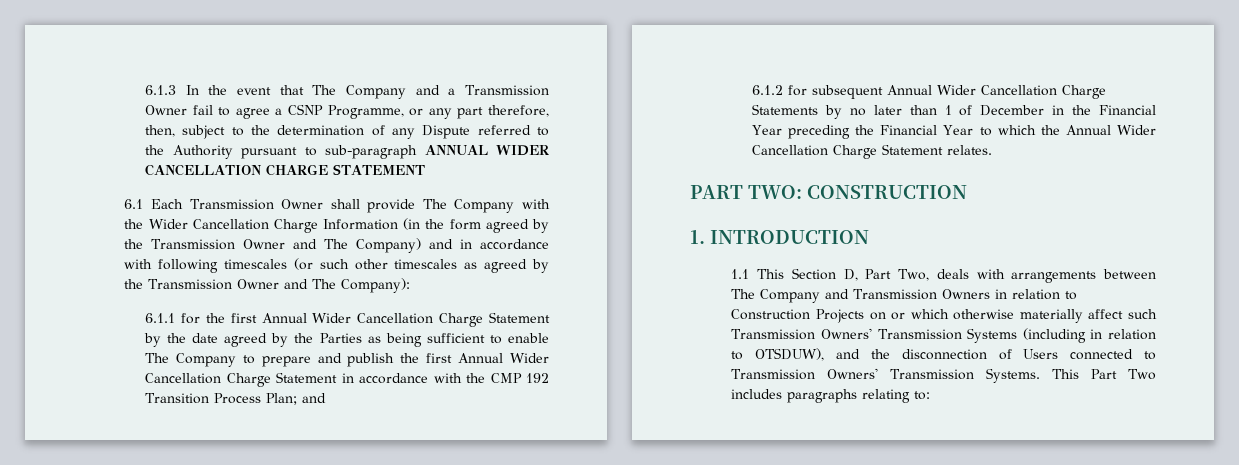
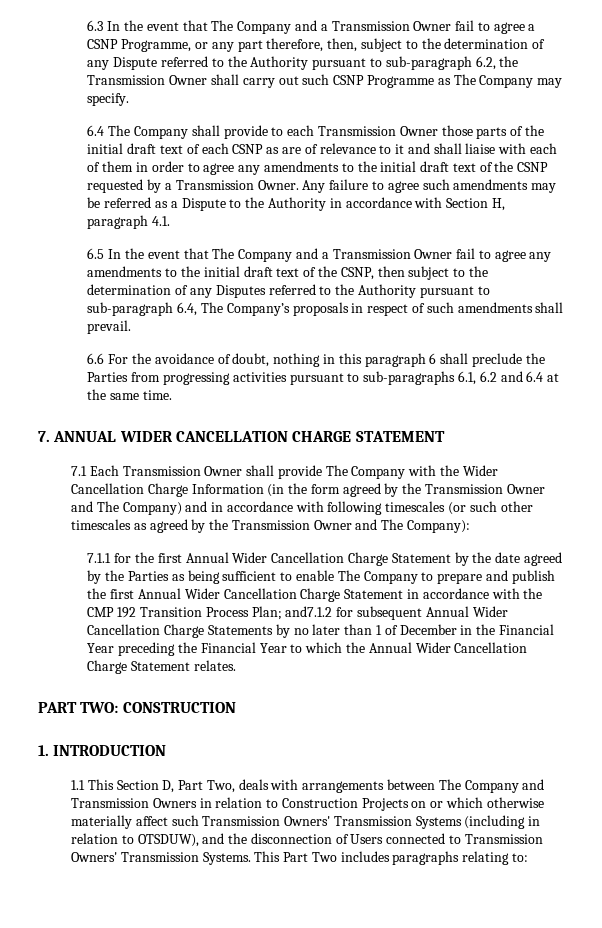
- 6.1.3 In the event that The Company and a Transmission Owner fail to agree a CSNP Programme, or any part therefore, then, subject to the determination of any Dispute referred to the Authority pursuant to sub-paragraph ANNUAL WIDER CANCELLATION CHARGE STATEMENT
+ 6.3 In the event that The Company and a Transmission Owner fail to agree a CSNP Programme, or any part therefore, then, subject to the determination of any Dispute referred to the Authority pursuant to sub-paragraph 6.2, the Transmission Owner shall carry out such CSNP Programme as The Company may specify.
+ 6.4 The Company shall provide to each Transmission Owner those parts of the initial draft text of each CSNP as are of relevance to it and shall liaise with each of them in order to agree any amendments to the initial draft text of the CSNP requested by a Transmission Owner. Any failure to agree such amendments may be referred as a Dispute to the Authority in accordance with Section H, paragraph 4.1.
+ 6.5 In the event that The Company and a Transmission Owner fail to agree any amendments to the initial draft text of the CSNP, then subject to the determination of any Disputes referred to the Authority pursuant to sub-paragraph 6.4, The Company’s proposals in respect of such amendments shall prevail.
+ 6.6 For the avoidance of doubt, nothing in this paragraph 6 shall preclude the Parties from progressing activities pursuant to sub-paragraphs 6.1, 6.2 and 6.4 at the same time.
+ 7. ANNUAL WIDER CANCELLATION CHARGE STATEMENT
- 6.1 Each Transmission Owner shall provide The Company with the Wider Cancellation Charge Information (in the form agreed by the Transmission Owner and The Company) and in accordance with following timescales (or such other timescales as agreed by the Transmission Owner and The Company):
+ 7.1 Each Transmission Owner shall provide The Company with the Wider Cancellation Charge Information (in the form agreed by the Transmission Owner and The Company) and in accordance with following timescales (or such other timescales as agreed by the Transmission Owner and The Company):
- 6.1.1 for the first Annual Wider Cancellation Charge Statement by the date agreed by the Parties as being sufficient to enable The Company to prepare and publish the first Annual Wider Cancellation Charge Statement in accordance with the CMP 192 Transition Process Plan; and
- 6.1.2 for subsequent Annual Wider Cancellation Charge Statements by no later than 1 of December in the Financial Year preceding the Financial Year to which the Annual Wider Cancellation Charge Statement relates.
+ 7.1.1 for the first Annual Wider Cancellation Charge Statement by the date agreed by the Parties as being sufficient to enable The Company to prepare and publish the first Annual Wider Cancellation Charge Statement in accordance with the CMP 192 Transition Process Plan; and7.1.2 for subsequent Annual Wider Cancellation Charge Statements by no later than 1 of December in the Financial Year preceding the Financial Year to which the Annual Wider Cancellation Charge Statement relates.

